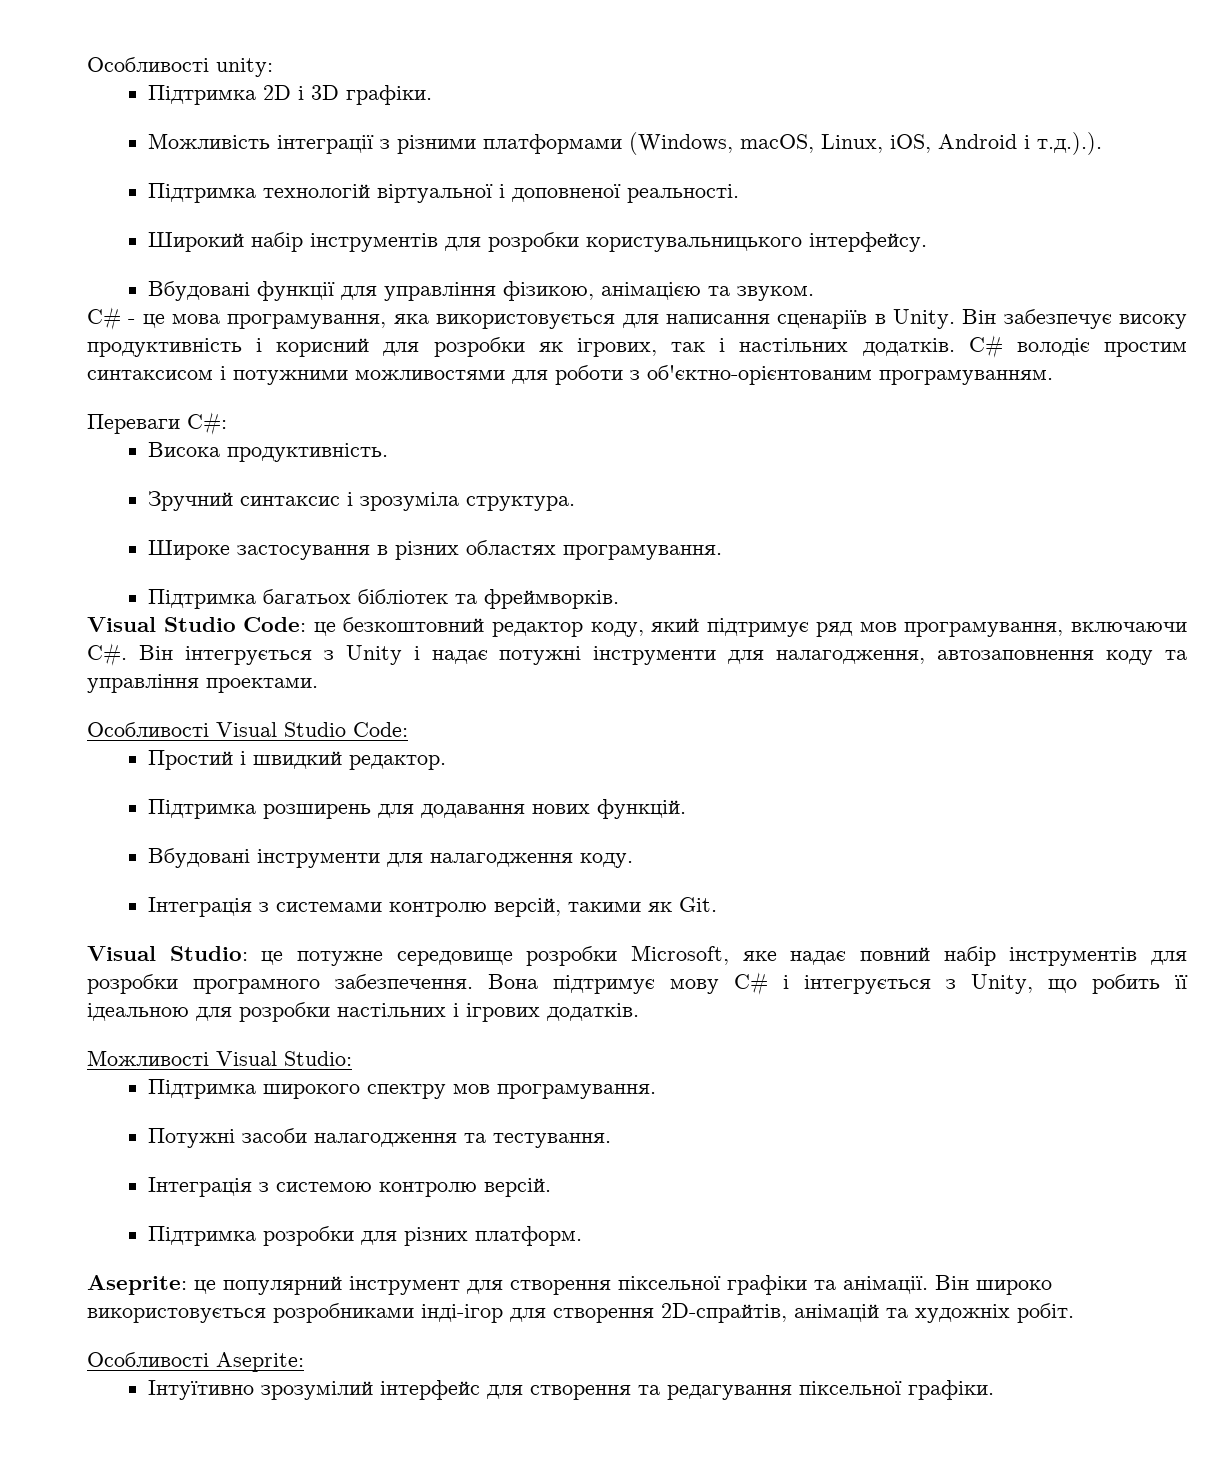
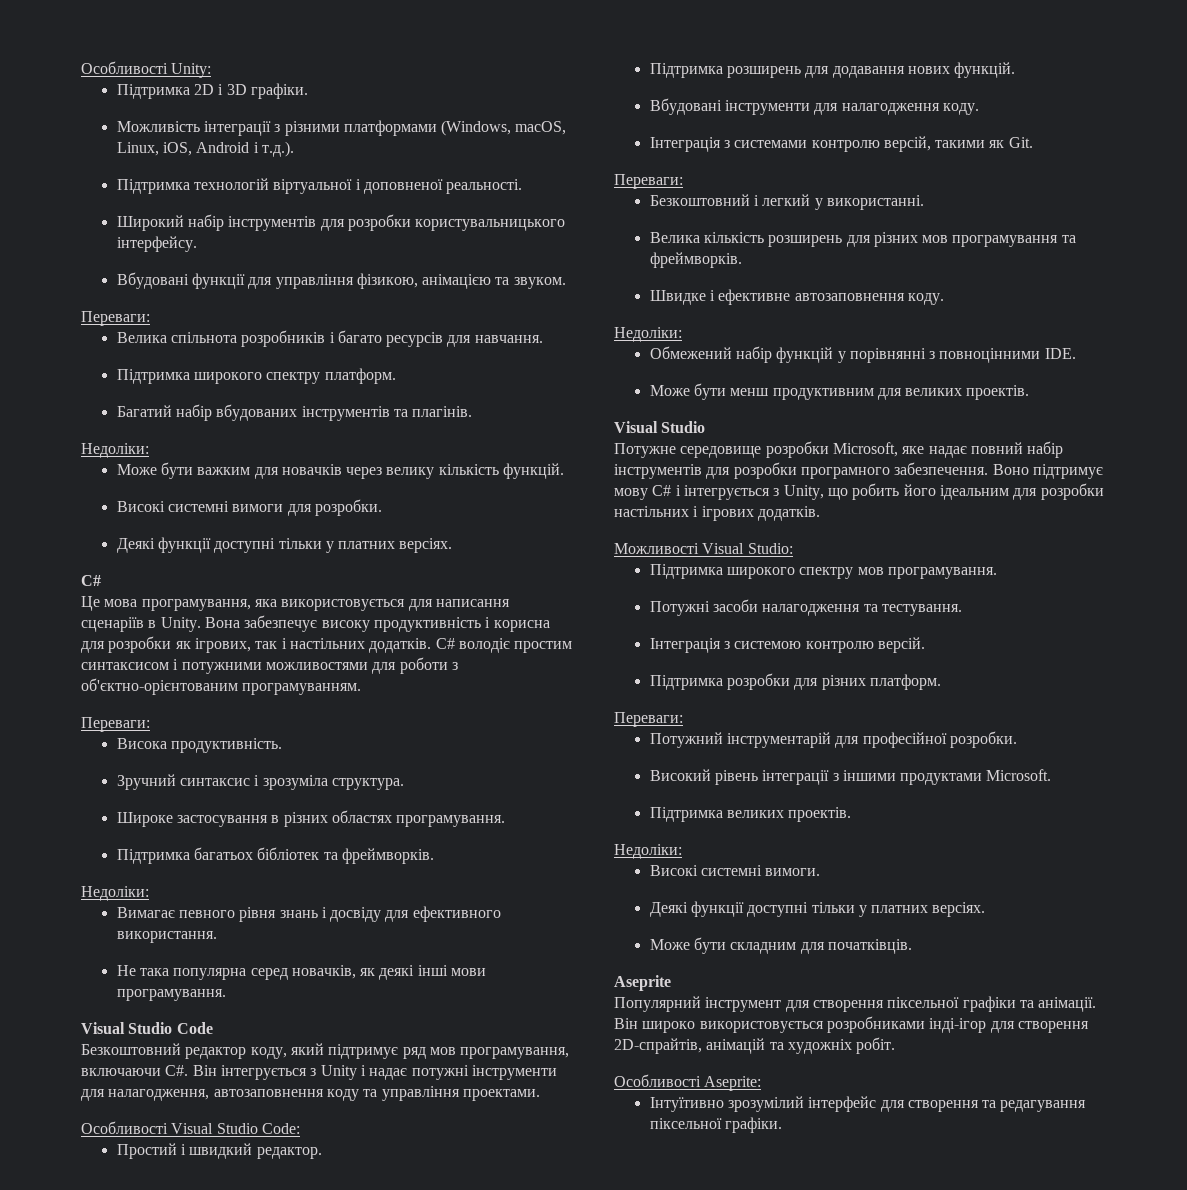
- Особливості unity:
+ Особливості Unity:
- Можливість інтеграції з різними платформами (Windows, macOS, Linux, iOS, Android і т.д.).).
+ Можливість інтеграції з різними платформами (Windows, macOS, Linux, iOS, Android і т.д.).
  Вбудовані функції для управління фізикою, анімацією та звуком.
- C# - це мова програмування, яка використовується для написання сценаріїв в Unity.
+ Переваги:
+ Велика спільнота розробників і багато ресурсів для навчання.
+ Підтримка широкого спектру платформ.
+ Багатий набір вбудованих інструментів та плагінів.
+ Недоліки:
+ Може бути важким для новачків через велику кількість функцій.
+ Високі системні вимоги для розробки.
+ Деякі функції доступні тільки у платних версіях.
+ C#
+ Це мова програмування, яка використовується для написання сценаріїв в Unity.
- Він забезпечує високу продуктивність і корисний для розробки як ігрових, так і настільних додатків.
+ Вона забезпечує високу продуктивність і корисна для розробки як ігрових, так і настільних додатків.
  C# володіє простим синтаксисом і потужними можливостями для роботи з об'єктно-орієнтованим програмуванням.
- Переваги C#:
+ Переваги:
  Підтримка багатьох бібліотек та фреймворків.
- Visual Studio Code: це безкоштовний редактор коду, який підтримує ряд мов програмування, включаючи C#. Він інтегрується з Unity і надає потужні інструменти для налагодження, автозаповнення коду та управління проектами.
+ Недоліки:
+ Вимагає певного рівня знань і досвіду для ефективного використання.
+ Не така популярна серед новачків, як деякі інші мови програмування.
+ Visual Studio Code
+ Безкоштовний редактор коду, який підтримує ряд мов програмування, включаючи C#. Він інтегрується з Unity і надає потужні інструменти для налагодження, автозаповнення коду та управління проектами.
  Інтеграція з системами контролю версій, такими як Git.
- Visual Studio: це потужне середовище розробки Microsoft, яке надає повний набір інструментів для розробки програмного забезпечення.
+ Переваги:
+ Безкоштовний і легкий у використанні.
+ Велика кількість розширень для різних мов програмування та фреймворків.
+ Швидке і ефективне автозаповнення коду.
+ Недоліки:
+ Обмежений набір функцій у порівнянні з повноцінними IDE.
+ Може бути менш продуктивним для великих проектів.
+ Visual Studio
+ Потужне середовище розробки Microsoft, яке надає повний набір інструментів для розробки програмного забезпечення.
- Вона підтримує мову C# і інтегрується з Unity, що робить її ідеальною для розробки настільних і ігрових додатків.
+ Воно підтримує мову C# і інтегрується з Unity, що робить його ідеальним для розробки настільних і ігрових додатків.
  Підтримка розробки для різних платформ.
- Aseprite: це популярний інструмент для створення піксельної графіки та анімації.
+ Переваги:
+ Потужний інструментарій для професійної розробки.
+ Високий рівень інтеграції з іншими продуктами Microsoft.
+ Підтримка великих проектів.
+ Недоліки:
+ Високі системні вимоги.
+ Деякі функції доступні тільки у платних версіях.
+ Може бути складним для початківців.
+ Aseprite
+ Популярний інструмент для створення піксельної графіки та анімації.

